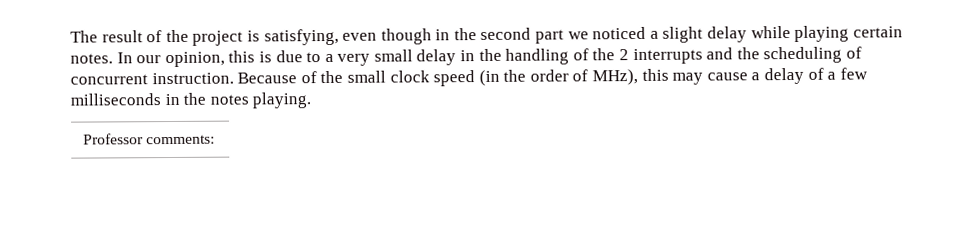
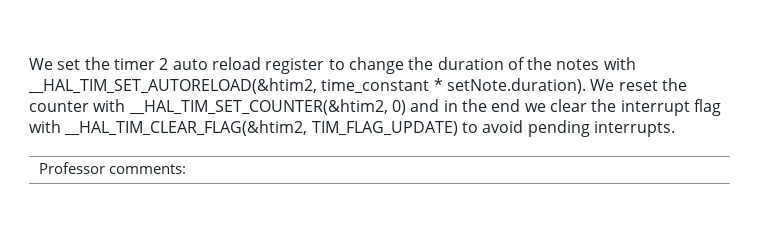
- The result of the project is satisfying, even though in the second part we noticed a slight delay while playing certain notes. In our opinion, this is due to a very small delay in the handling of the 2 interrupts and the scheduling of concurrent instruction. Because of the small clock speed (in the order of MHz), this may cause a delay of a few milliseconds in the notes playing.
+ We set the timer 2 auto reload register to change the duration of the notes with __HAL_TIM_SET_AUTORELOAD(&htim2, time_constant * setNote.duration). We reset the counter with __HAL_TIM_SET_COUNTER(&htim2, 0) and in the end we clear the interrupt flag with __HAL_TIM_CLEAR_FLAG(&htim2, TIM_FLAG_UPDATE) to avoid pending interrupts.

